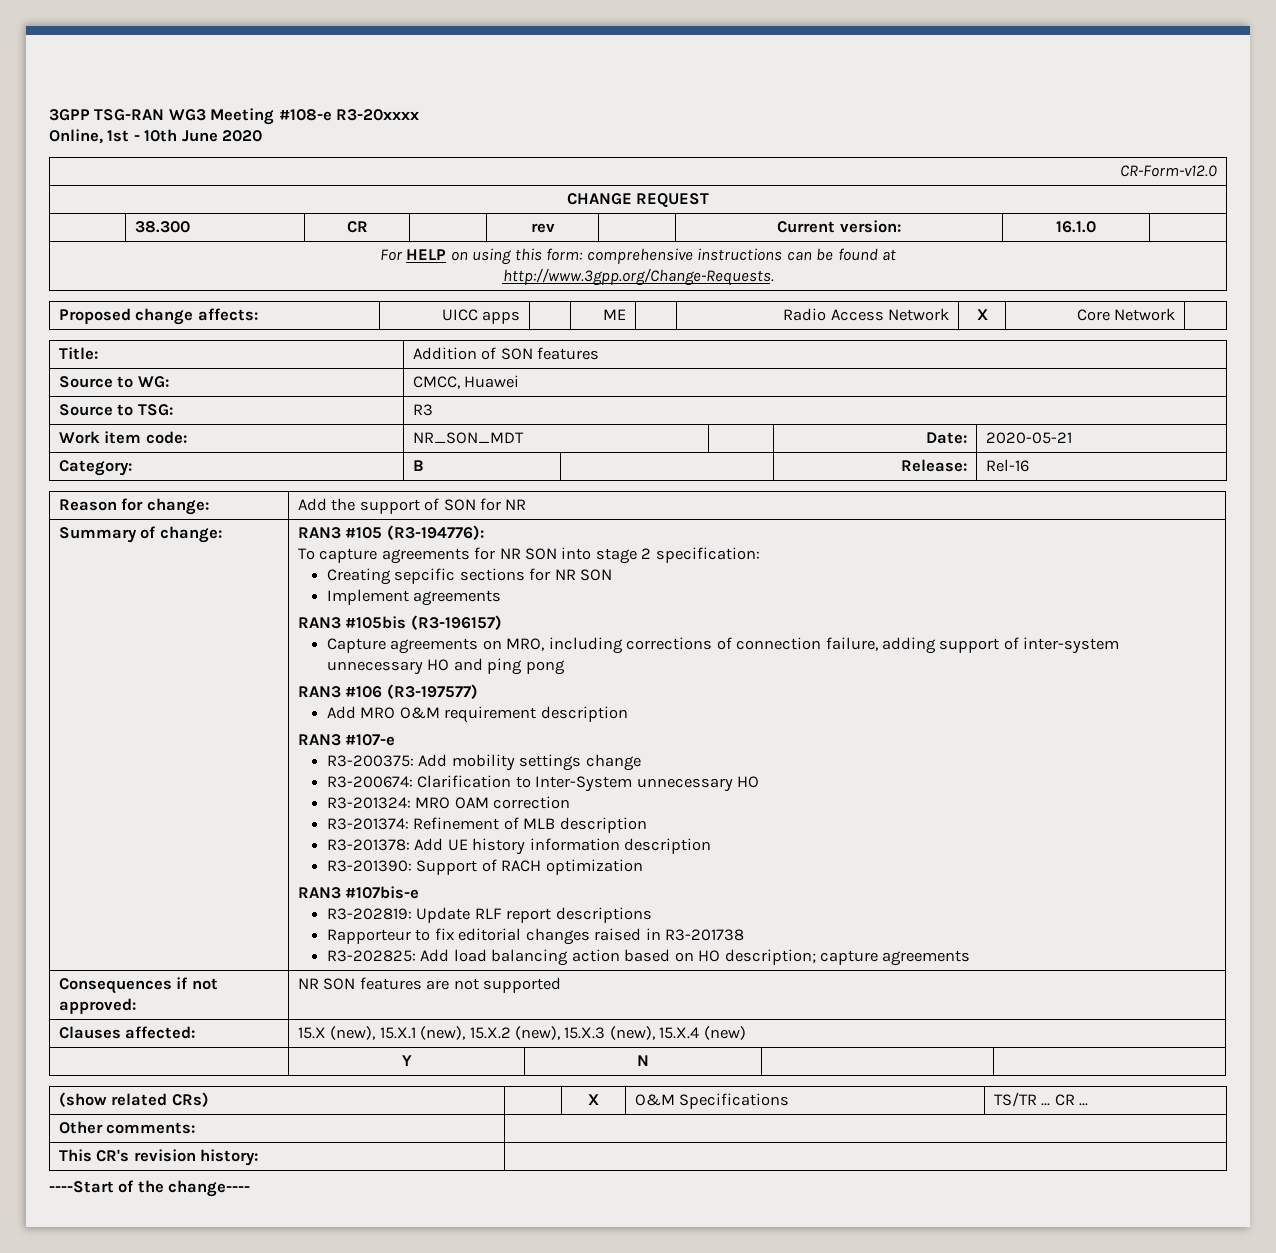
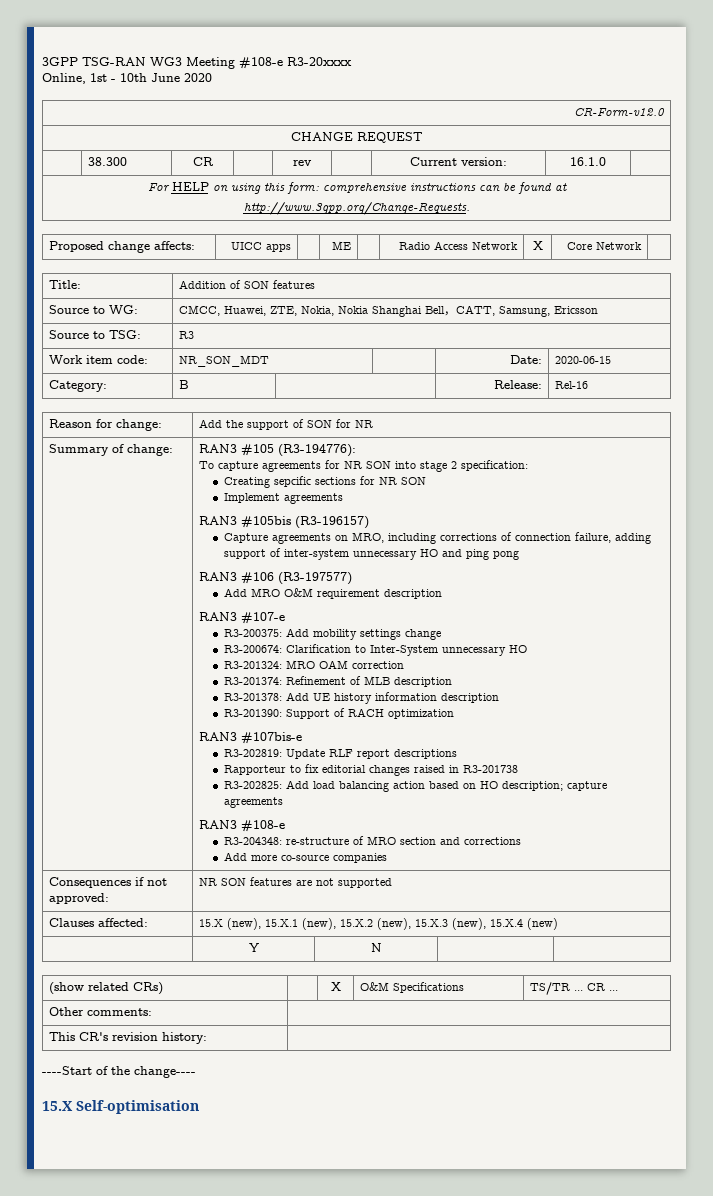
- Source to WG: | CMCC, Huawei
+ Source to WG: | CMCC, Huawei, ZTE, Nokia, Nokia Shanghai Bell，CATT, Samsung, Ericsson
- Work item code: | NR_SON_MDT | | Date: | 2020-05-21
+ Work item code: | NR_SON_MDT | | Date: | 2020-06-15
+ RAN3 #108-e
+ R3-204348: re-structure of MRO section and corrections
+ Add more co-source companies
+ 15.X Self-optimisation

